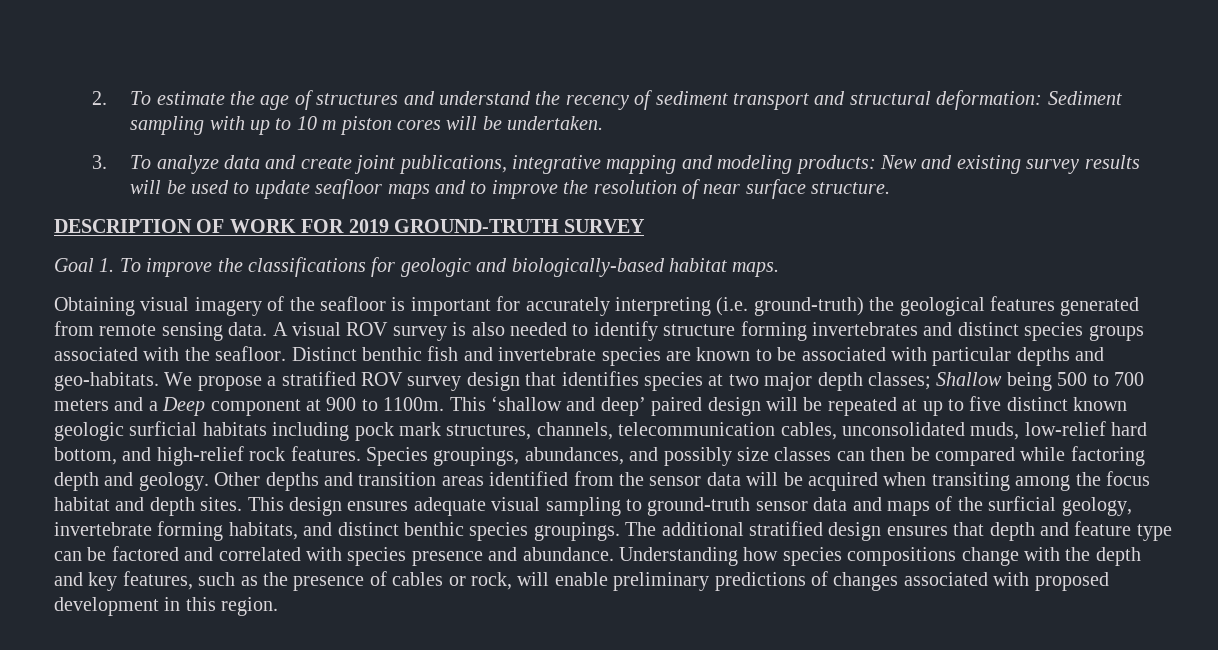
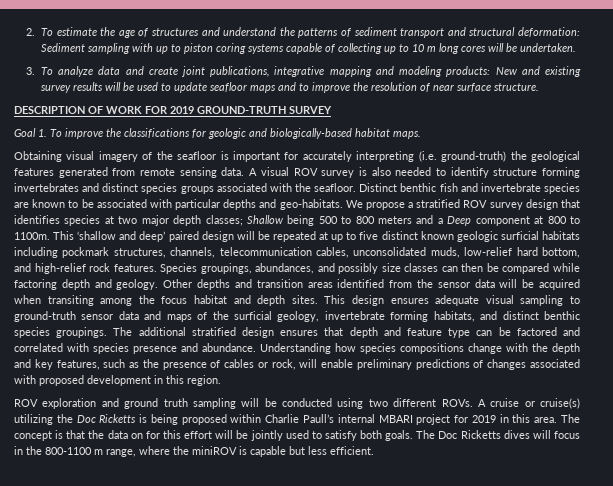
- 2. To estimate the age of structures and understand the recency of sediment transport and structural deformation: Sediment sampling with up to 10 m piston cores will be undertaken.
+ 2. To estimate the age of structures and understand the patterns of sediment transport and structural deformation: Sediment sampling with up to piston coring systems capable of collecting up to 10 m long cores will be undertaken.
- We propose a stratified ROV survey design that identifies species at two major depth classes; Shallow being 500 to 700 meters and a Deep component at 900 to 1100m.
+ We propose a stratified ROV survey design that identifies species at two major depth classes; Shallow being 500 to 800 meters and a Deep component at 800 to 1100m.
- This ‘shallow and deep’ paired design will be repeated at up to five distinct known geologic surficial habitats including pock mark structures, channels, telecommunication cables, unconsolidated muds, low-relief hard bottom, and high-relief rock features.
+ This ‘shallow and deep’ paired design will be repeated at up to five distinct known geologic surficial habitats including pockmark structures, channels, telecommunication cables, unconsolidated muds, low-relief hard bottom, and high-relief rock features.
+ ROV exploration and ground truth sampling will be conducted using two different ROVs. A cruise or cruise(s) utilizing the Doc Ricketts is being proposed within Charlie Paull’s internal MBARI project for 2019 in this area. The concept is that the data on for this effort will be jointly used to satisfy both goals. The Doc Ricketts dives will focus in the 800-1100 m range, where the miniROV is capable but less efficient.

